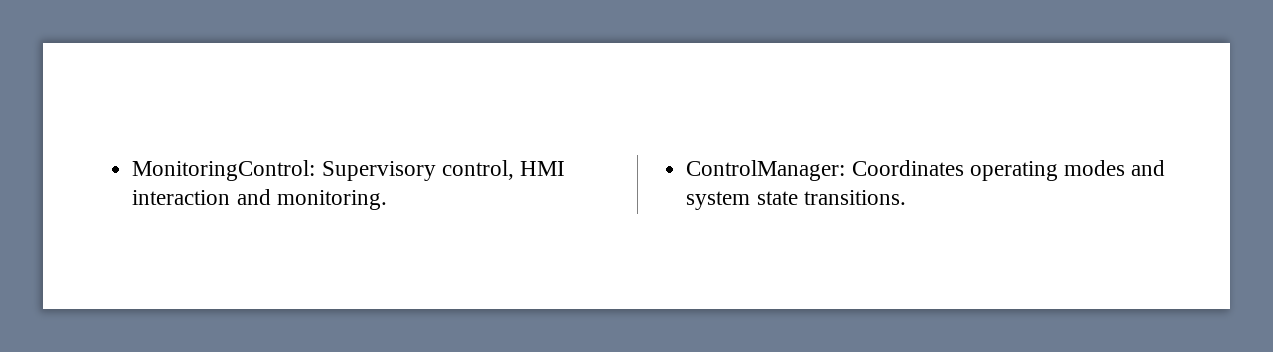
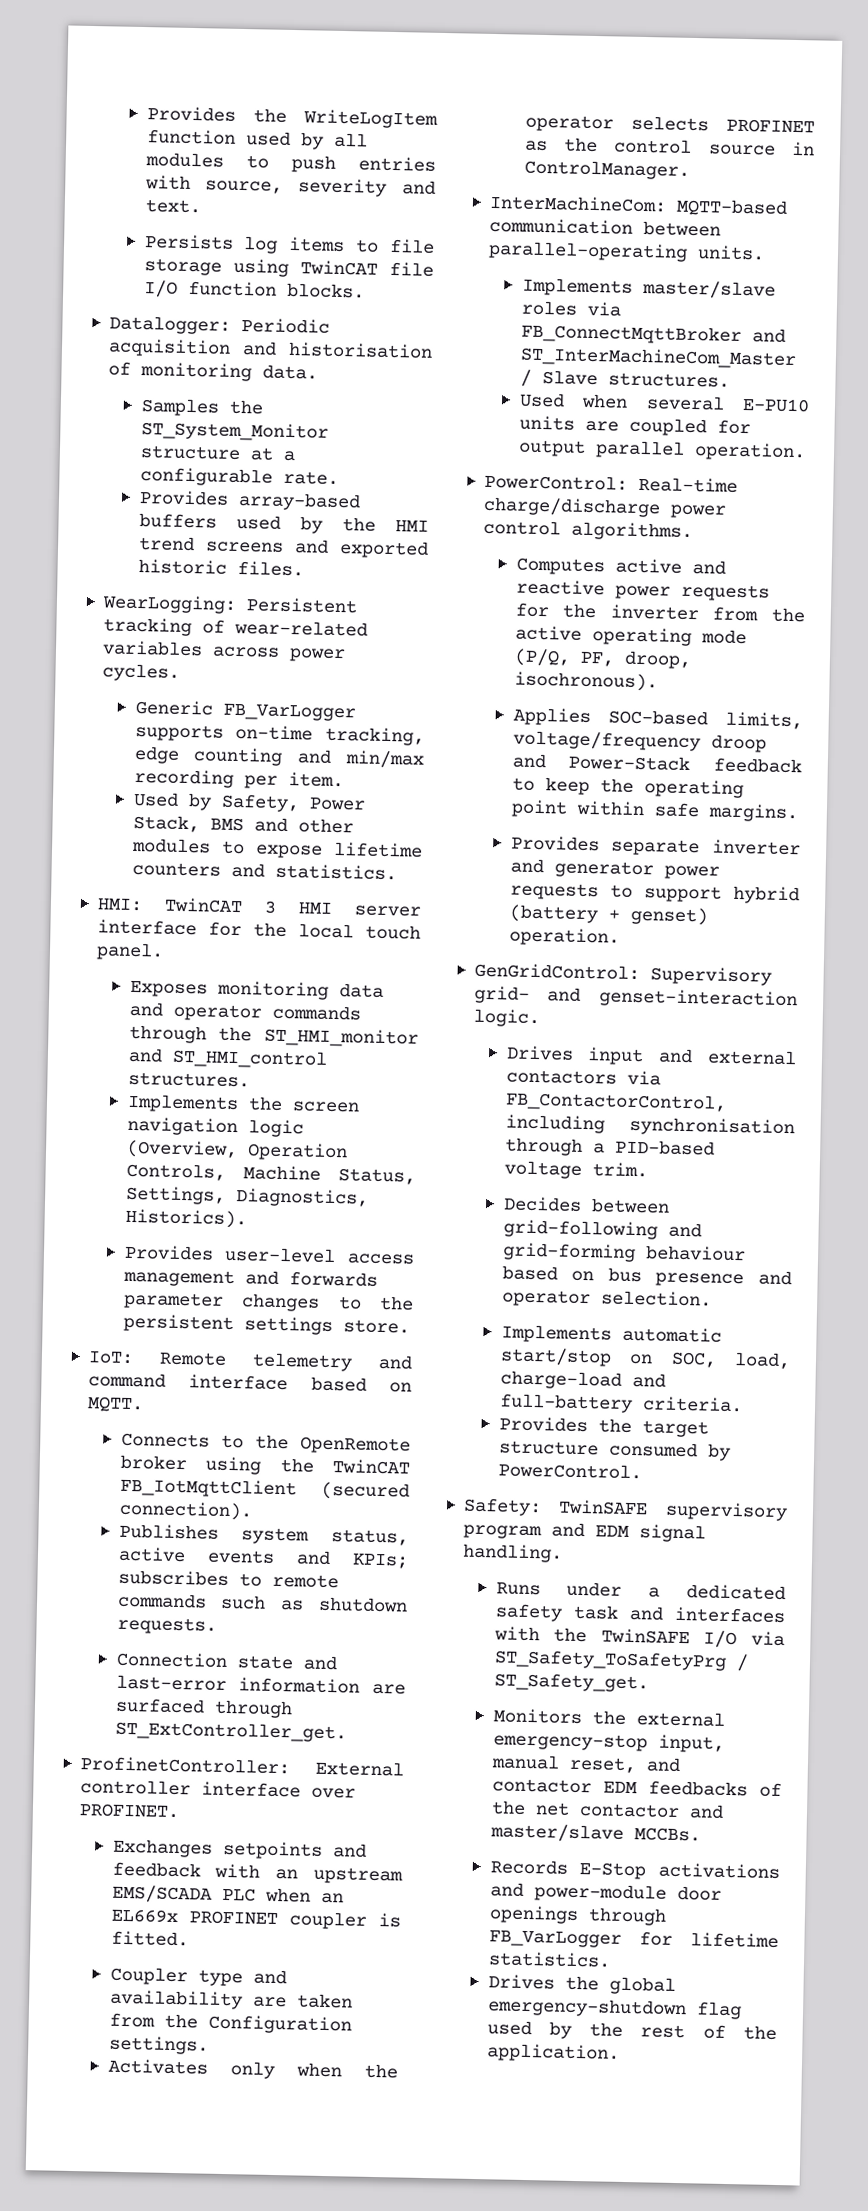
- MonitoringControl: Supervisory control, HMI interaction and monitoring.
- ControlManager: Coordinates operating modes and system state transitions.
+ Provides the WriteLogItem function used by all modules to push entries with source, severity and text.
+ Persists log items to file storage using TwinCAT file I/O function blocks.
+ Datalogger: Periodic acquisition and historisation of monitoring data.
+ Samples the ST_System_Monitor structure at a configurable rate.
+ Provides array-based buffers used by the HMI trend screens and exported historic files.
+ WearLogging: Persistent tracking of wear-related variables across power cycles.
+ Generic FB_VarLogger supports on-time tracking, edge counting and min/max recording per item.
+ Used by Safety, Power Stack, BMS and other modules to expose lifetime counters and statistics.
+ HMI: TwinCAT 3 HMI server interface for the local touch panel.
+ Exposes monitoring data and operator commands through the ST_HMI_monitor and ST_HMI_control structures.
+ Implements the screen navigation logic (Overview, Operation Controls, Machine Status, Settings, Diagnostics, Historics).
+ Provides user-level access management and forwards parameter changes to the persistent settings store.
+ IoT: Remote telemetry and command interface based on MQTT.
+ Connects to the OpenRemote broker using the TwinCAT FB_IotMqttClient (secured connection).
+ Publishes system status, active events and KPIs; subscribes to remote commands such as shutdown requests.
+ Connection state and last-error information are surfaced through ST_ExtController_get.
+ ProfinetController: External controller interface over PROFINET.
+ Exchanges setpoints and feedback with an upstream EMS/SCADA PLC when an EL669x PROFINET coupler is fitted.
+ Coupler type and availability are taken from the Configuration settings.
+ Activates only when the operator selects PROFINET as the control source in ControlManager.
+ InterMachineCom: MQTT-based communication between parallel-operating units.
+ Implements master/slave roles via FB_ConnectMqttBroker and ST_InterMachineCom_Master / Slave structures.
+ Used when several E-PU10 units are coupled for output parallel operation.
+ PowerControl: Real-time charge/discharge power control algorithms.
+ Computes active and reactive power requests for the inverter from the active operating mode (P/Q, PF, droop, isochronous).
+ Applies SOC-based limits, voltage/frequency droop and Power-Stack feedback to keep the operating point within safe margins.
+ Provides separate inverter and generator power requests to support hybrid (battery + genset) operation.
+ GenGridControl: Supervisory grid- and genset-interaction logic.
+ Drives input and external contactors via FB_ContactorControl, including synchronisation through a PID-based voltage trim.
+ Decides between grid-following and grid-forming behaviour based on bus presence and operator selection.
+ Implements automatic start/stop on SOC, load, charge-load and full-battery criteria.
+ Provides the target structure consumed by PowerControl.
+ Safety: TwinSAFE supervisory program and EDM signal handling.
+ Runs under a dedicated safety task and interfaces with the TwinSAFE I/O via ST_Safety_ToSafetyPrg / ST_Safety_get.
+ Monitors the external emergency-stop input, manual reset, and contactor EDM feedbacks of the net contactor and master/slave MCCBs.
+ Records E-Stop activations and power-module door openings through FB_VarLogger for lifetime statistics.
+ Drives the global emergency-shutdown flag used by the rest of the application.

